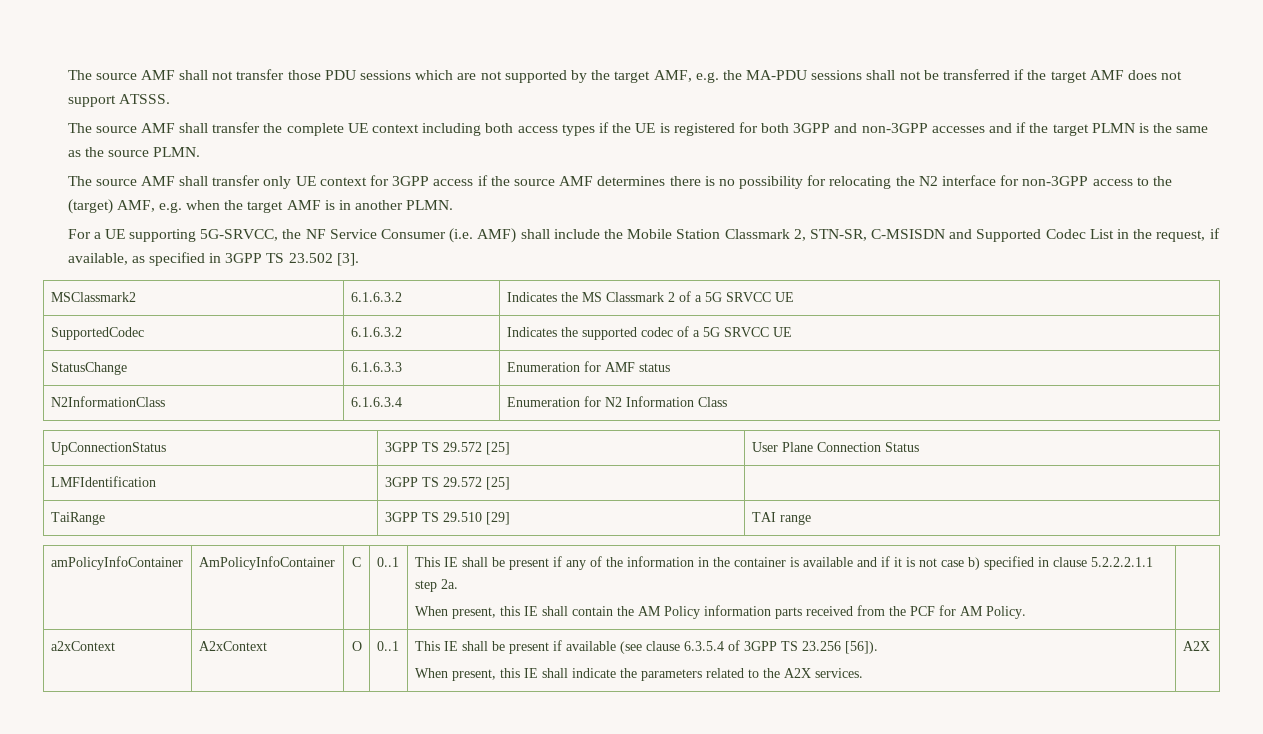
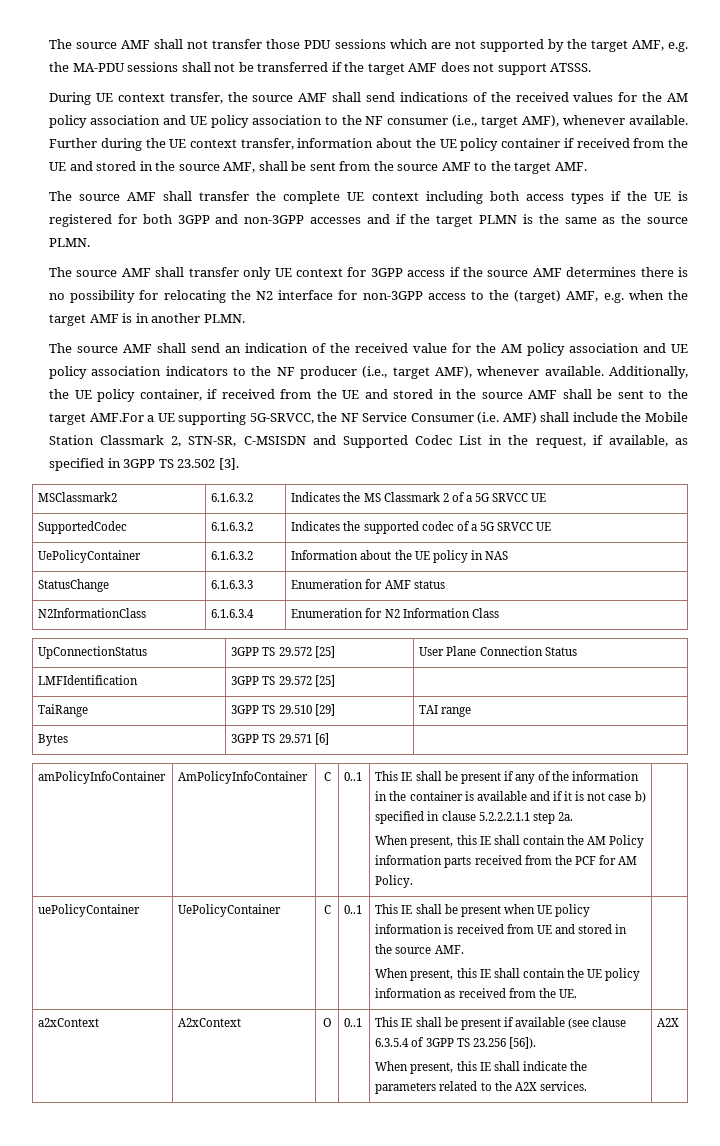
+ During UE context transfer, the source AMF shall send indications of the received values for the AM policy association and UE policy association to the NF consumer (i.e., target AMF), whenever available. Further during the UE context transfer, information about the UE policy container if received from the UE and stored in the source AMF, shall be sent from the source AMF to the target AMF.
- For a UE supporting 5G-SRVCC, the NF Service Consumer (i.e. AMF) shall include the Mobile Station Classmark 2, STN-SR, C-MSISDN and Supported Codec List in the request, if available, as specified in 3GPP TS 23.502 [3].
+ The source AMF shall send an indication of the received value for the AM policy association and UE policy association indicators to the NF producer (i.e., target AMF), whenever available. Additionally, the UE policy container, if received from the UE and stored in the source AMF shall be sent to the target AMF.For a UE supporting 5G-SRVCC, the NF Service Consumer (i.e. AMF) shall include the Mobile Station Classmark 2, STN-SR, C-MSISDN and Supported Codec List in the request, if available, as specified in 3GPP TS 23.502 [3].
+ UePolicyContainer | 6.1.6.3.2 | Information about the UE policy in NAS
+ Bytes | 3GPP TS 29.571 [6] |
+ uePolicyContainer | UePolicyContainer | C | 0..1 | This IE shall be present when UE policy information is received from UE and stored in the source AMF.
+ When present, this IE shall contain the UE policy information as received from the UE. |

